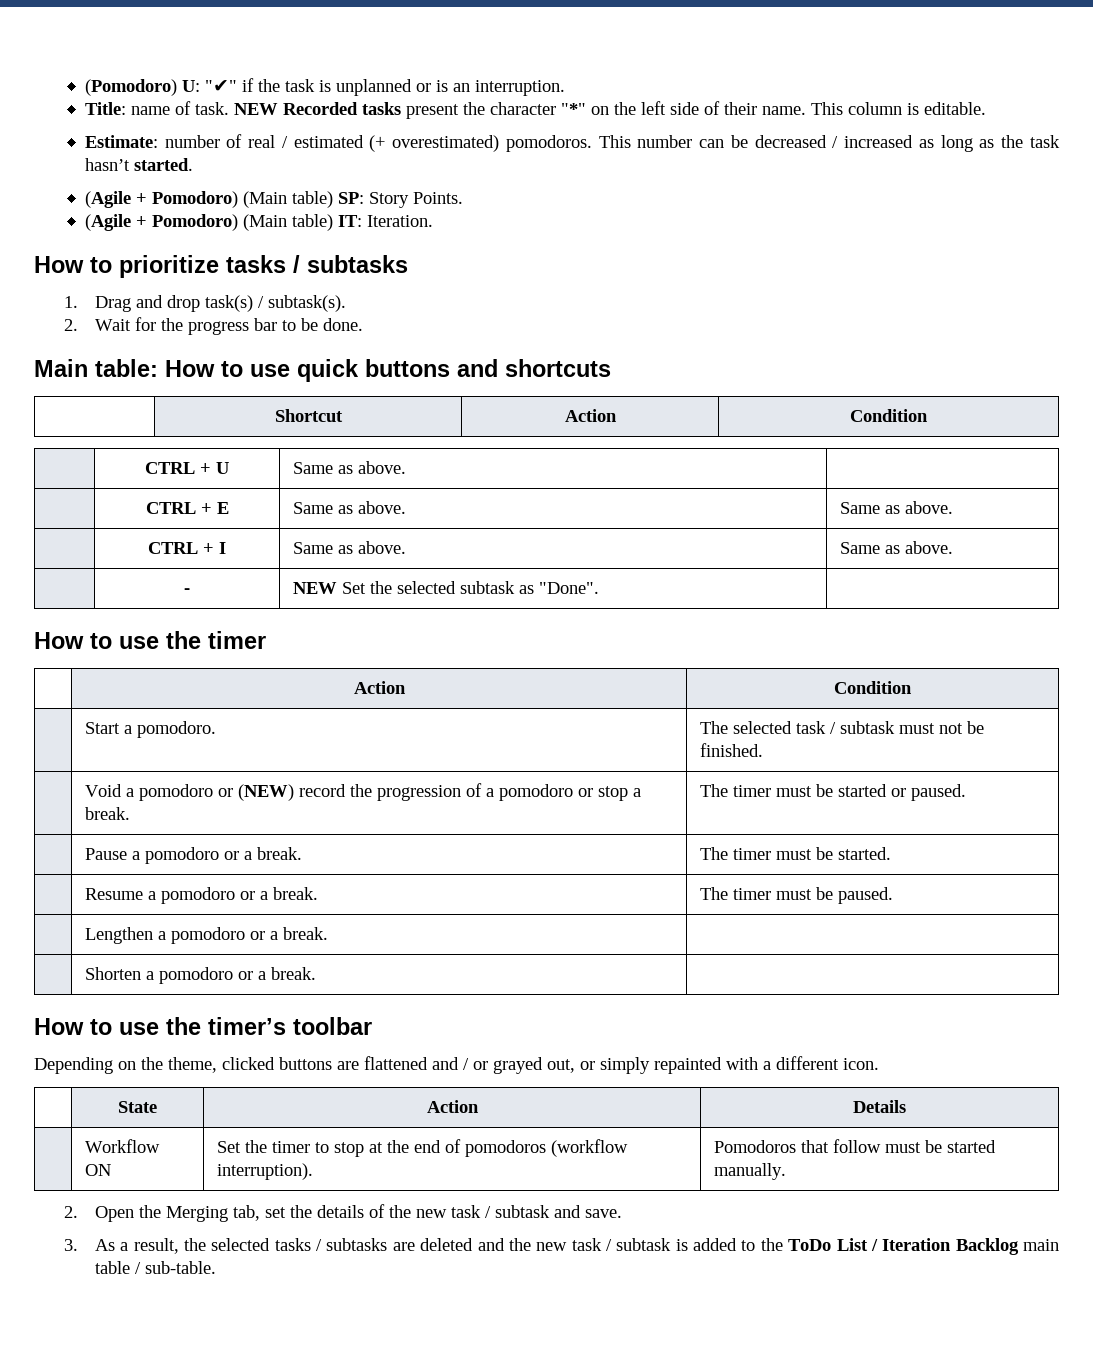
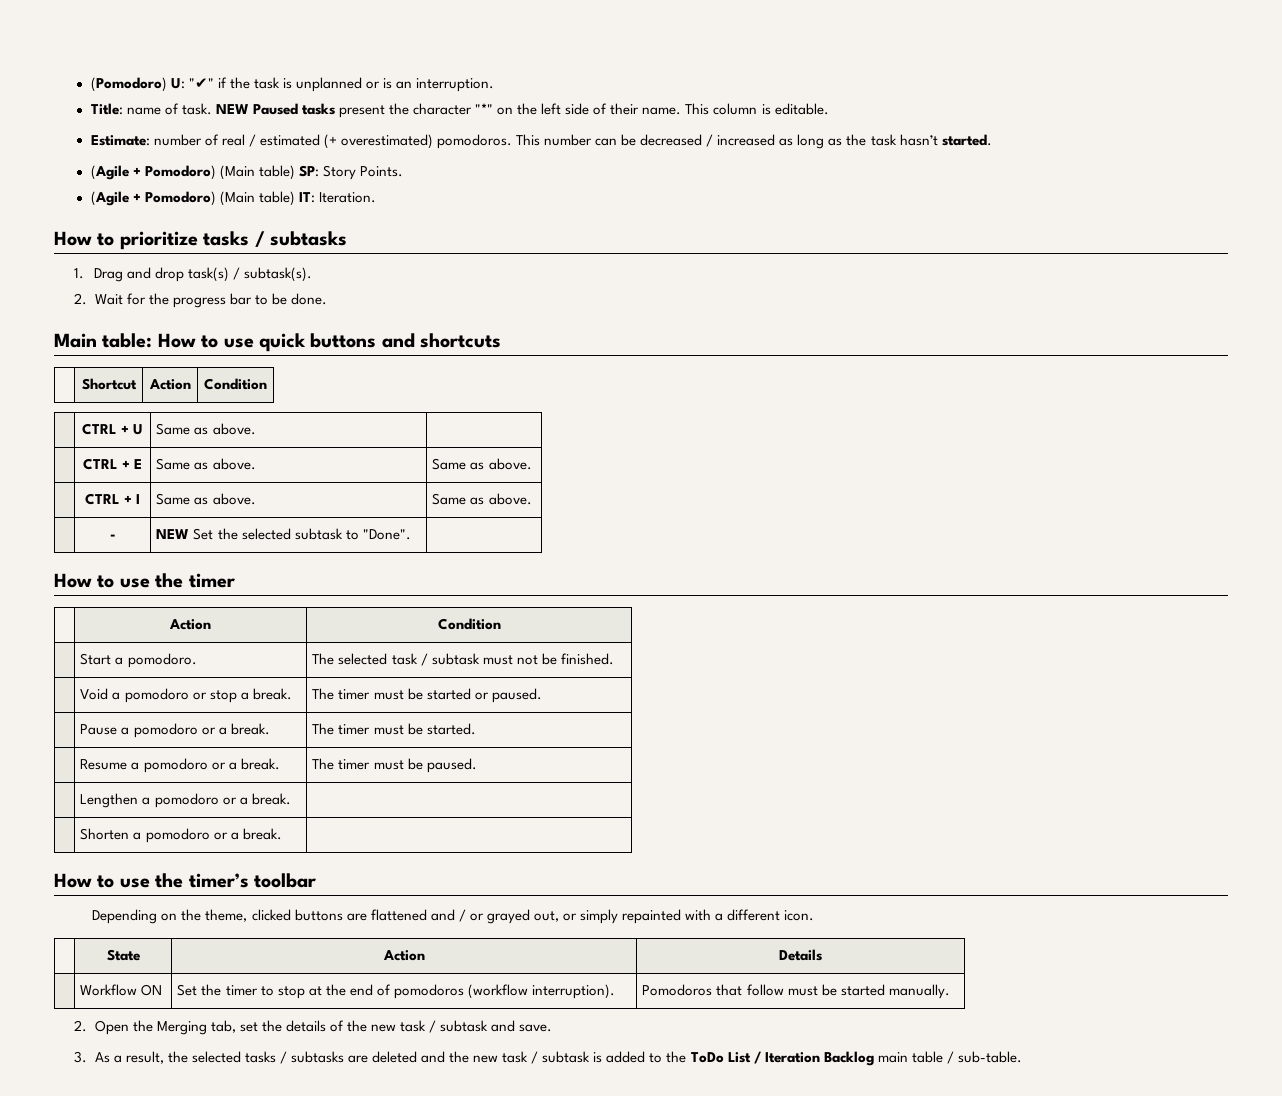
- NEW Recorded tasks present the character "*" on the left side of their name.
+ NEW Paused tasks present the character "*" on the left side of their name.
- | - | NEW Set the selected subtask as "Done". |
+ | - | NEW Set the selected subtask to "Done". |
- | Void a pomodoro or (NEW) record the progression of a pomodoro or stop a break. | The timer must be started or paused.
+ | Void a pomodoro or stop a break. | The timer must be started or paused.

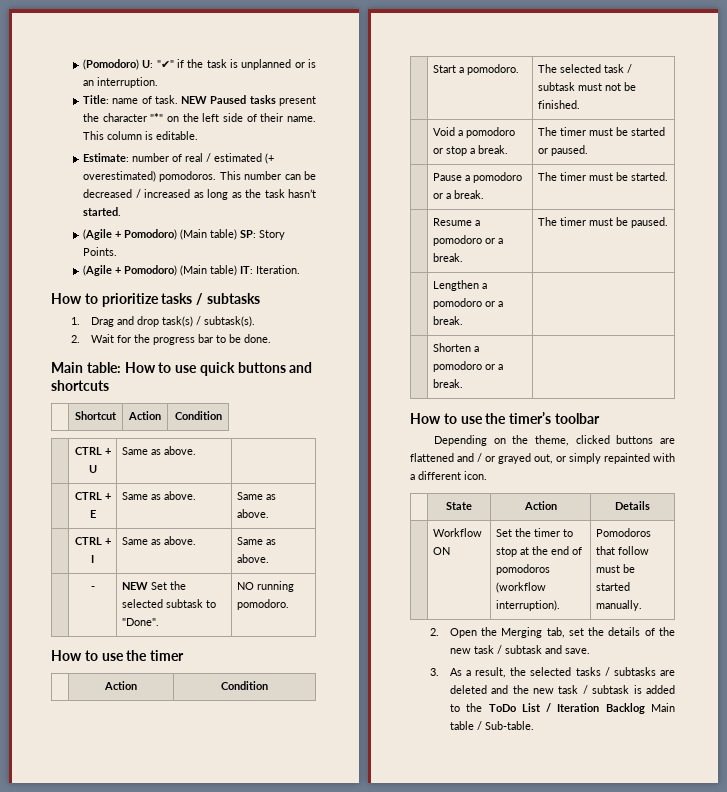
- | - | NEW Set the selected subtask to "Done". |
+ | - | NEW Set the selected subtask to "Done". | NO running pomodoro.
- 3. As a result, the selected tasks / subtasks are deleted and the new task / subtask is added to the ToDo List / Iteration Backlog main table / sub-table.
+ 3. As a result, the selected tasks / subtasks are deleted and the new task / subtask is added to the ToDo List / Iteration Backlog Main table / Sub-table.

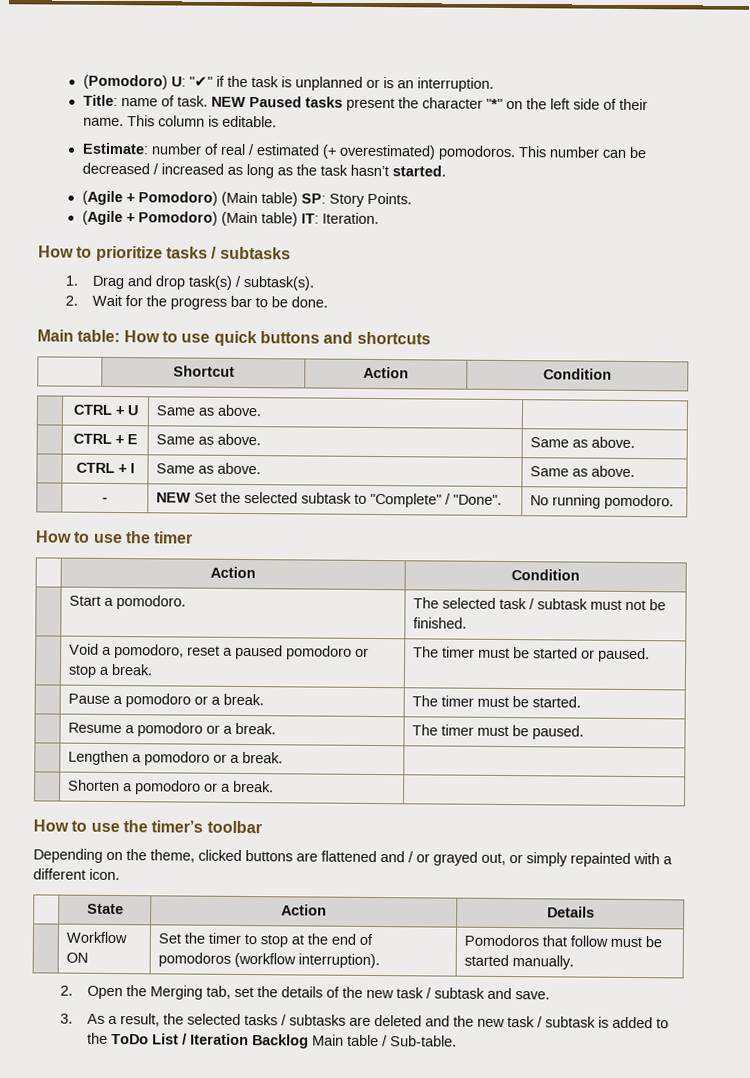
- | - | NEW Set the selected subtask to "Done". | NO running pomodoro.
+ | - | NEW Set the selected subtask to "Complete" / "Done". | No running pomodoro.
- | Void a pomodoro or stop a break. | The timer must be started or paused.
+ | Void a pomodoro, reset a paused pomodoro or stop a break. | The timer must be started or paused.

